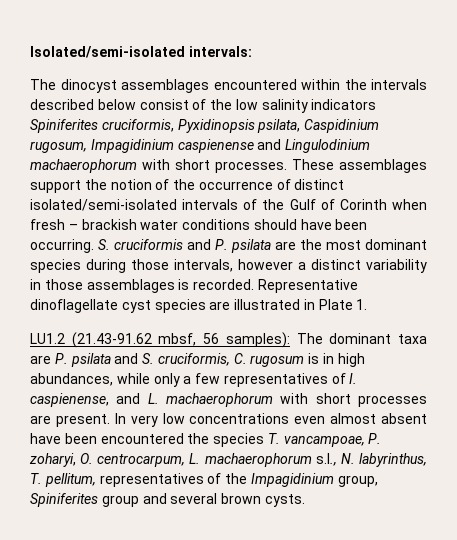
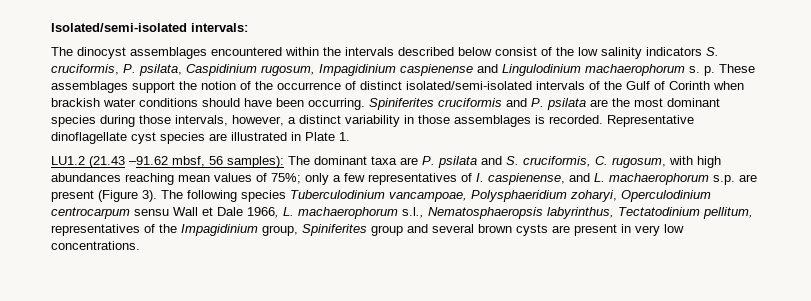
- The dinocyst assemblages encountered within the intervals described below consist of the low salinity indicators Spiniferites cruciformis, Pyxidinopsis psilata, Caspidinium rugosum, Impagidinium caspienense and Lingulodinium machaerophorum with short processes. These assemblages support the notion of the occurrence of distinct isolated/semi-isolated intervals of the Gulf of Corinth when fresh – brackish water conditions should have been occurring.
+ The dinocyst assemblages encountered within the intervals described below consist of the low salinity indicators S. cruciformis, P. psilata, Caspidinium rugosum, Impagidinium caspienense and Lingulodinium machaerophorum s. p. These assemblages support the notion of the occurrence of distinct isolated/semi-isolated intervals of the Gulf of Corinth when brackish water conditions should have been occurring.
- S. cruciformis and P. psilata are the most dominant species during those intervals, however a distinct variability in those assemblages is recorded.
+ Spiniferites cruciformis and P. psilata are the most dominant species during those intervals, however, a distinct variability in those assemblages is recorded.
- LU1.2 (21.43-91.62 mbsf, 56 samples): The dominant taxa are P. psilata and S. cruciformis, C. rugosum is in high abundances, while only a few representatives of I. caspienense, and L. machaerophorum with short processes are present. In very low concentrations even almost absent have been encountered the species T. vancampoae, P. zoharyi, O. centrocarpum, L. machaerophorum s.l., N. labyrinthus, T. pellitum, representatives of the Impagidinium group, Spiniferites group and several brown cysts.
+ LU1.2 (21.43 –91.62 mbsf, 56 samples): The dominant taxa are P. psilata and S. cruciformis, C. rugosum, with high abundances reaching mean values of 75%; only a few representatives of I. caspienense, and L. machaerophorum s.p. are present (Figure 3). The following species Tuberculodinium vancampoae, Polysphaeridium zoharyi, Operculodinium centrocarpum sensu Wall et Dale 1966, L. machaerophorum s.l., Nematosphaeropsis labyrinthus, Tectatodinium pellitum, representatives of the Impagidinium group, Spiniferites group and several brown cysts are present in very low concentrations.

